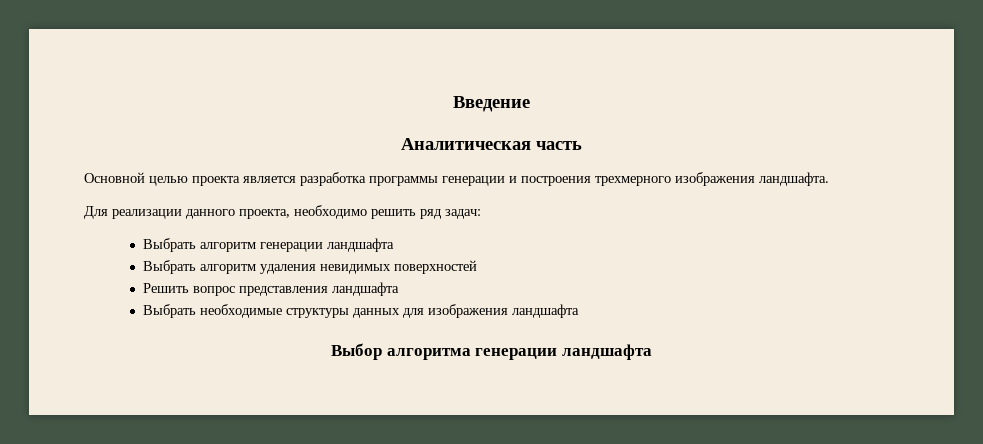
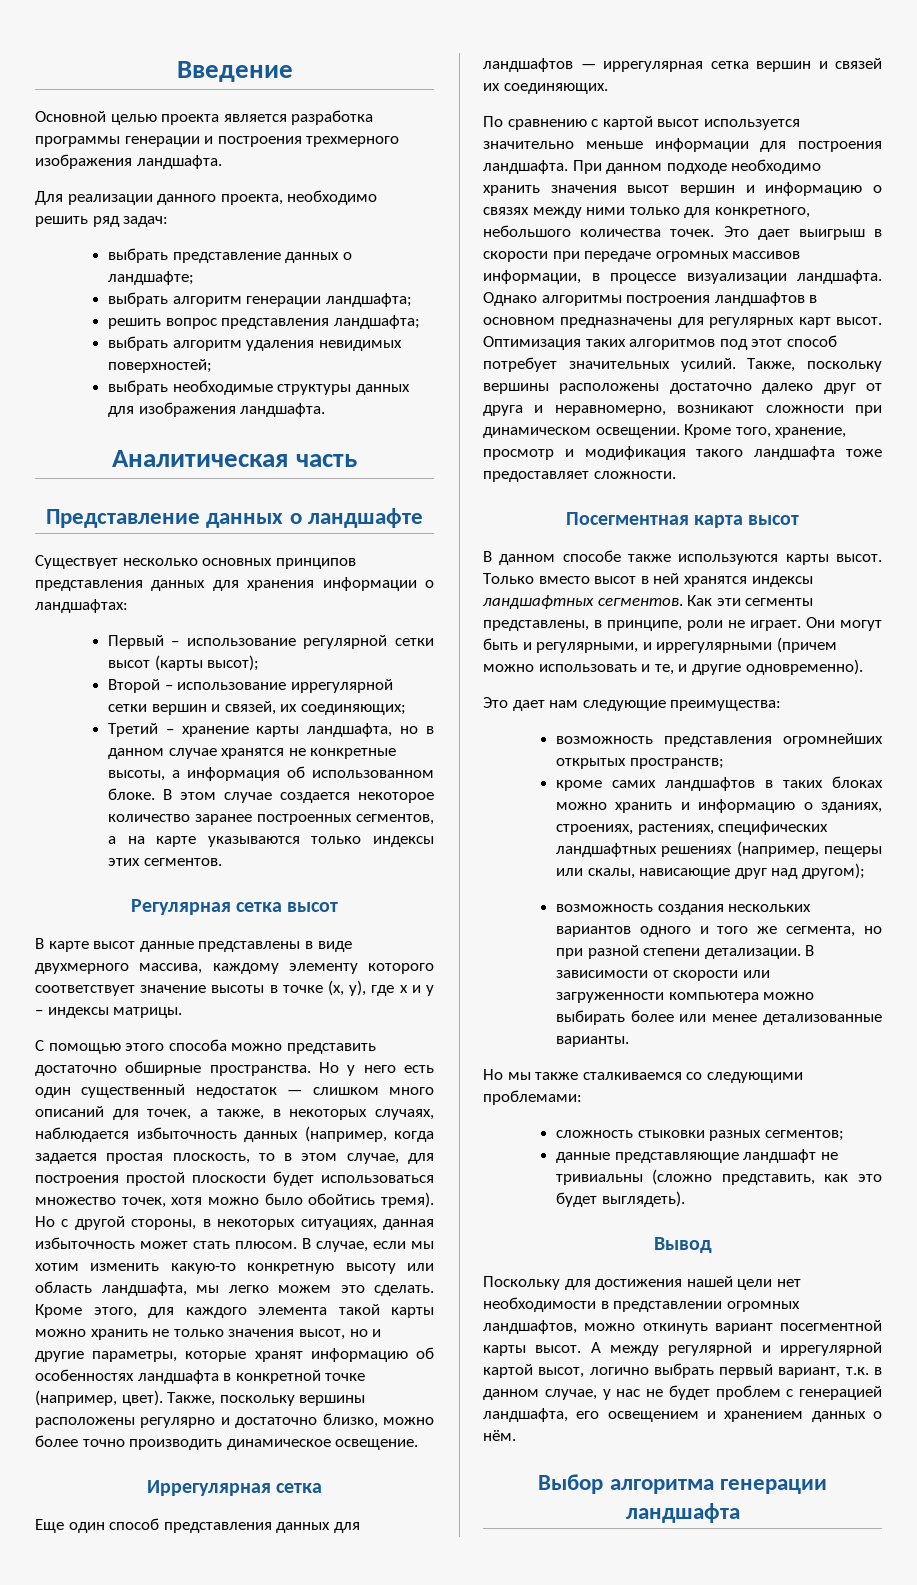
- Аналитическая часть
- Выбрать алгоритм генерации ландшафта
- Выбрать алгоритм удаления невидимых поверхностей
- Решить вопрос представления ландшафта
- Выбрать необходимые структуры данных для изображения ландшафта
+ выбрать представление данных о ландшафте;
+ выбрать алгоритм генерации ландшафта;
+ решить вопрос представления ландшафта;
+ выбрать алгоритм удаления невидимых поверхностей;
+ выбрать необходимые структуры данных для изображения ландшафта.
+ Аналитическая часть
+ Представление данных о ландшафте
+ Существует несколько основных принципов представления данных для хранения информации о ландшафтах:
+ Первый – использование регулярной сетки высот (карты высот);
+ Второй – использование иррегулярной сетки вершин и связей, их соединяющих;
+ Третий – хранение карты ландшафта, но в данном случае хранятся не конкретные высоты, а информация об использованном блоке. В этом случае создается некоторое количество заранее построенных сегментов, а на карте указываются только индексы этих сегментов.
+ Регулярная сетка высот
+ В карте высот данные представлены в виде двухмерного массива, каждому элементу которого соответствует значение высоты в точке (x, y), где x и y – индексы матрицы.
+ С помощью этого способа можно представить достаточно обширные пространства. Но у него есть один существенный недостаток — слишком много описаний для точек, а также, в некоторых случаях, наблюдается избыточность данных (например, когда задается простая плоскость, то в этом случае, для построения простой плоскости будет использоваться множество точек, хотя можно было обойтись тремя). Но с другой стороны, в некоторых ситуациях, данная избыточность может стать плюсом. В случае, если мы хотим изменить какую-то конкретную высоту или область ландшафта, мы легко можем это сделать. Кроме этого, для каждого элемента такой карты можно хранить не только значения высот, но и другие параметры, которые хранят информацию об особенностях ландшафта в конкретной точке (например, цвет). Также, поскольку вершины расположены регулярно и достаточно близко, можно более точно производить динамическое освещение.
+ Иррегулярная сетка
+ Еще один способ представления данных для ландшафтов — иррегулярная сетка вершин и связей их соединяющих.
+ По сравнению с картой высот используется значительно меньше информации для построения ландшафта. При данном подходе необходимо хранить значения высот вершин и информацию о связях между ними только для конкретного, небольшого количества точек. Это дает выигрыш в скорости при передаче огромных массивов информации, в процессе визуализации ландшафта. Однако алгоритмы построения ландшафтов в основном предназначены для регулярных карт высот. Оптимизация таких алгоритмов под этот способ потребует значительных усилий. Также, поскольку вершины расположены достаточно далеко друг от друга и неравномерно, возникают сложности при динамическом освещении. Кроме того, хранение, просмотр и модификация такого ландшафта тоже предоставляет сложности.
+ Посегментная карта высот
+ В данном способе также используются карты высот. Только вместо высот в ней хранятся индексы ландшафтных сегментов. Как эти сегменты представлены, в принципе, роли не играет. Они могут быть и регулярными, и иррегулярными (причем можно использовать и те, и другие одновременно).
+ Это дает нам следующие преимущества:
+ возможность представления огромнейших открытых пространств;
+ кроме самих ландшафтов в таких блоках можно хранить и информацию о зданиях, строениях, растениях, специфических ландшафтных решениях (например, пещеры или скалы, нависающие друг над другом);
+ возможность создания нескольких вариантов одного и того же сегмента, но при разной степени детализации. В зависимости от скорости или загруженности компьютера можно выбирать более или менее детализованные варианты.
+ Но мы также сталкиваемся со следующими проблемами:
+ сложность стыковки разных сегментов;
+ данные представляющие ландшафт не тривиальны (сложно представить, как это будет выглядеть).
+ Вывод
+ Поскольку для достижения нашей цели нет необходимости в представлении огромных ландшафтов, можно откинуть вариант посегментной карты высот. А между регулярной и иррегулярной картой высот, логично выбрать первый вариант, т.к. в данном случае, у нас не будет проблем с генерацией ландшафта, его освещением и хранением данных о нём.

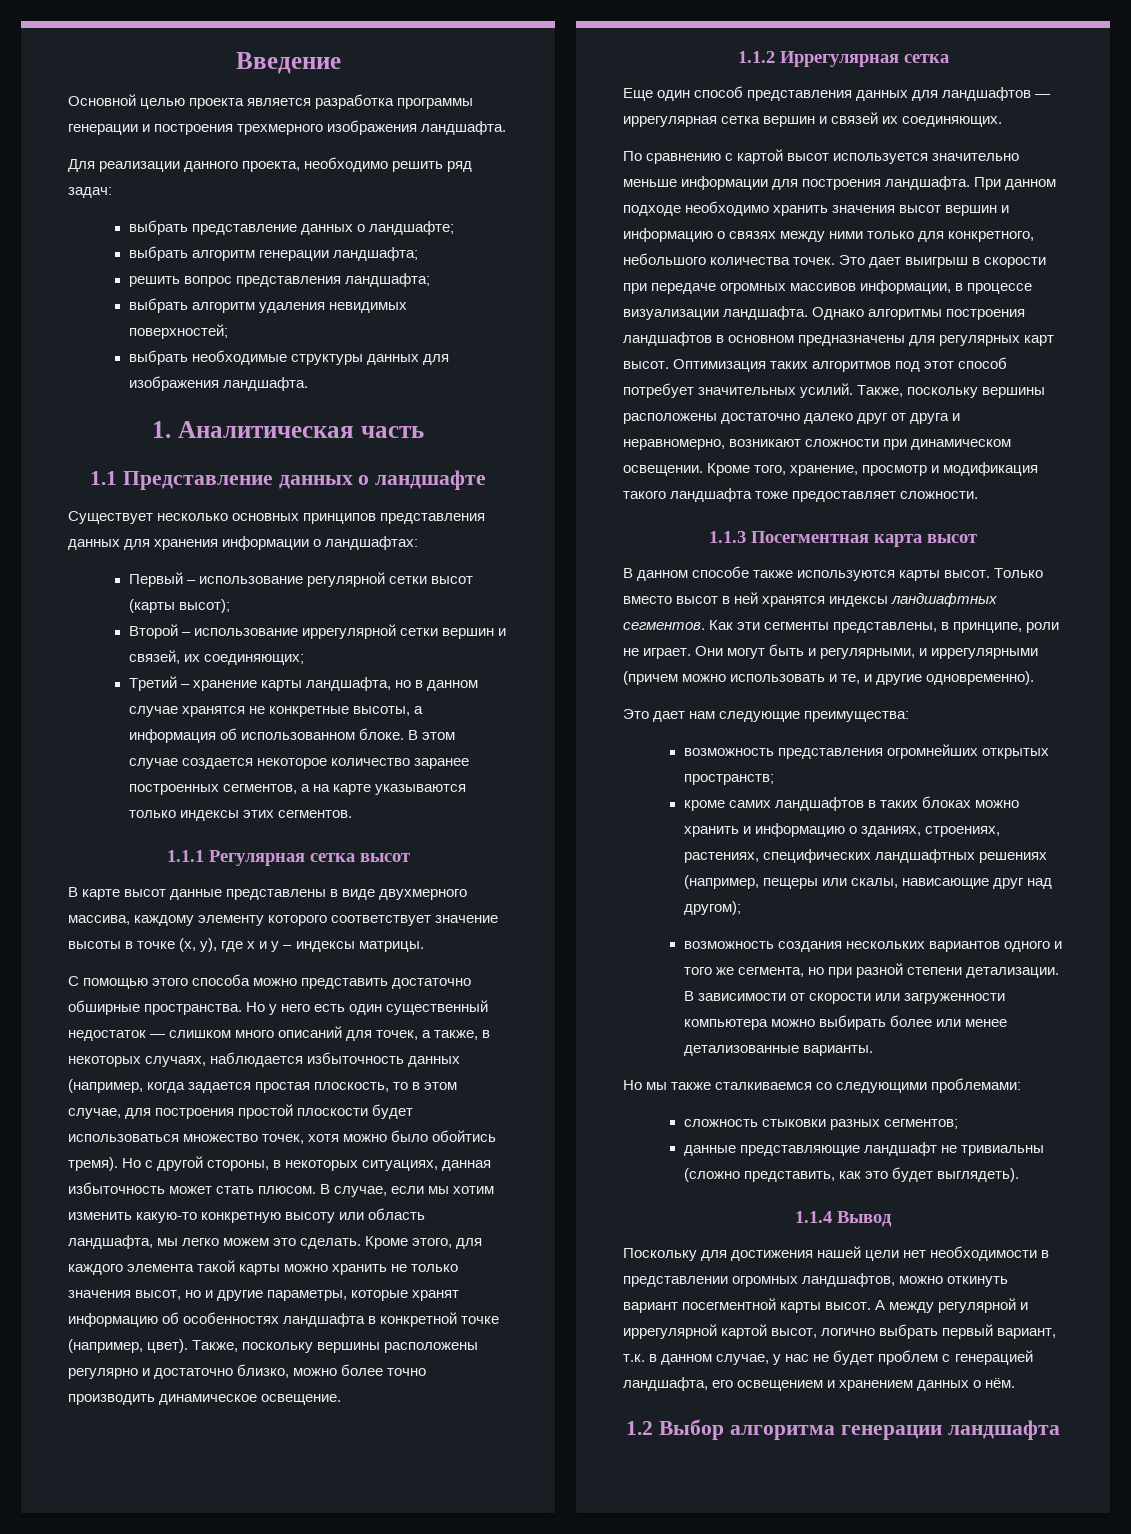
- Аналитическая часть
+ 1. Аналитическая часть
- Представление данных о ландшафте
+ 1.1 Представление данных о ландшафте
- Регулярная сетка высот
+ 1.1.1 Регулярная сетка высот
- Иррегулярная сетка
+ 1.1.2 Иррегулярная сетка
- Посегментная карта высот
+ 1.1.3 Посегментная карта высот
- Вывод
+ 1.1.4 Вывод
- Выбор алгоритма генерации ландшафта
+ 1.2 Выбор алгоритма генерации ландшафта

